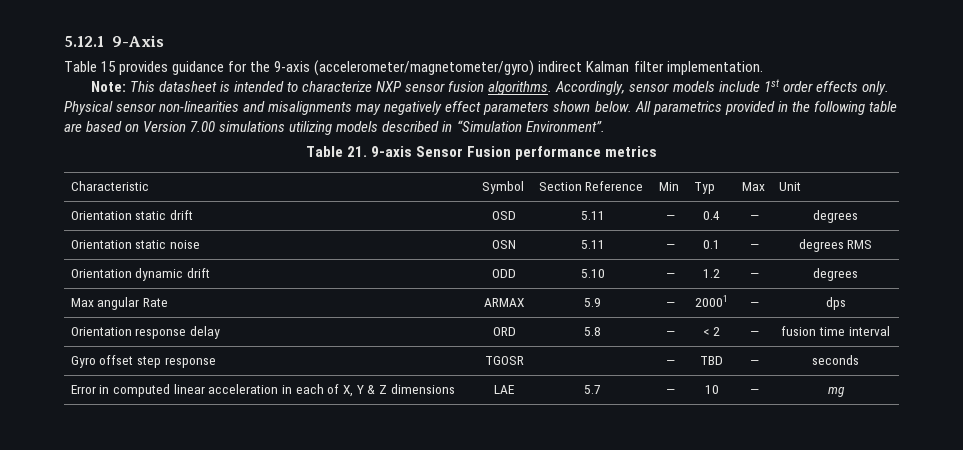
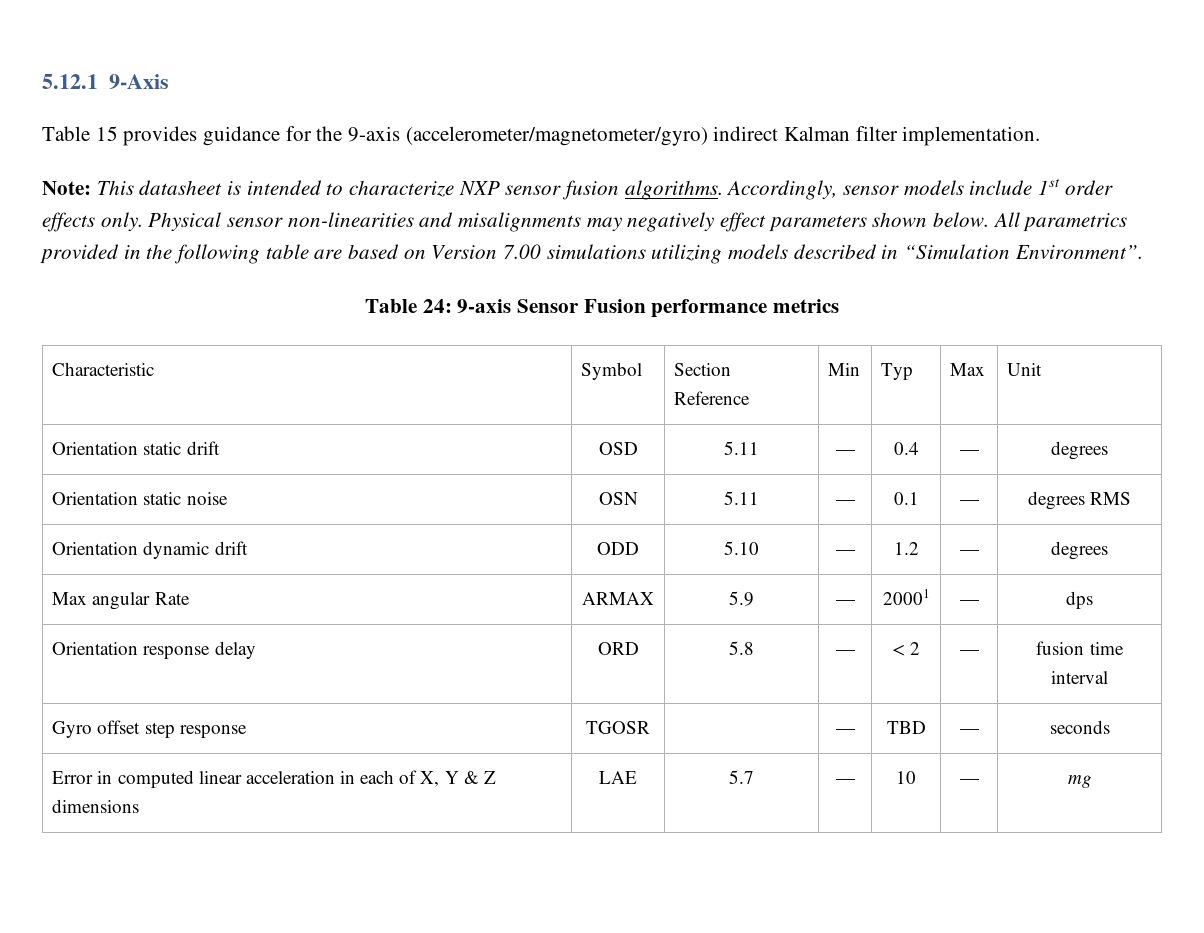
- Table 21. 9-axis Sensor Fusion performance metrics
+ Table 24: 9-axis Sensor Fusion performance metrics

